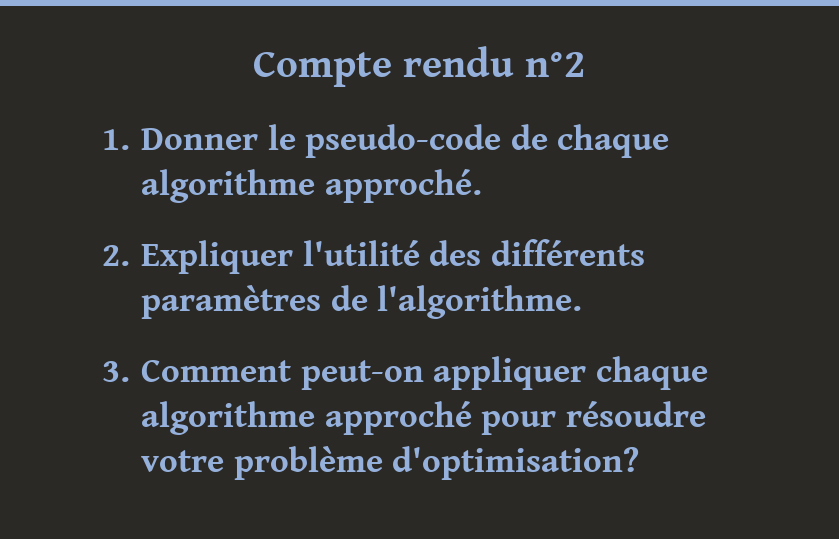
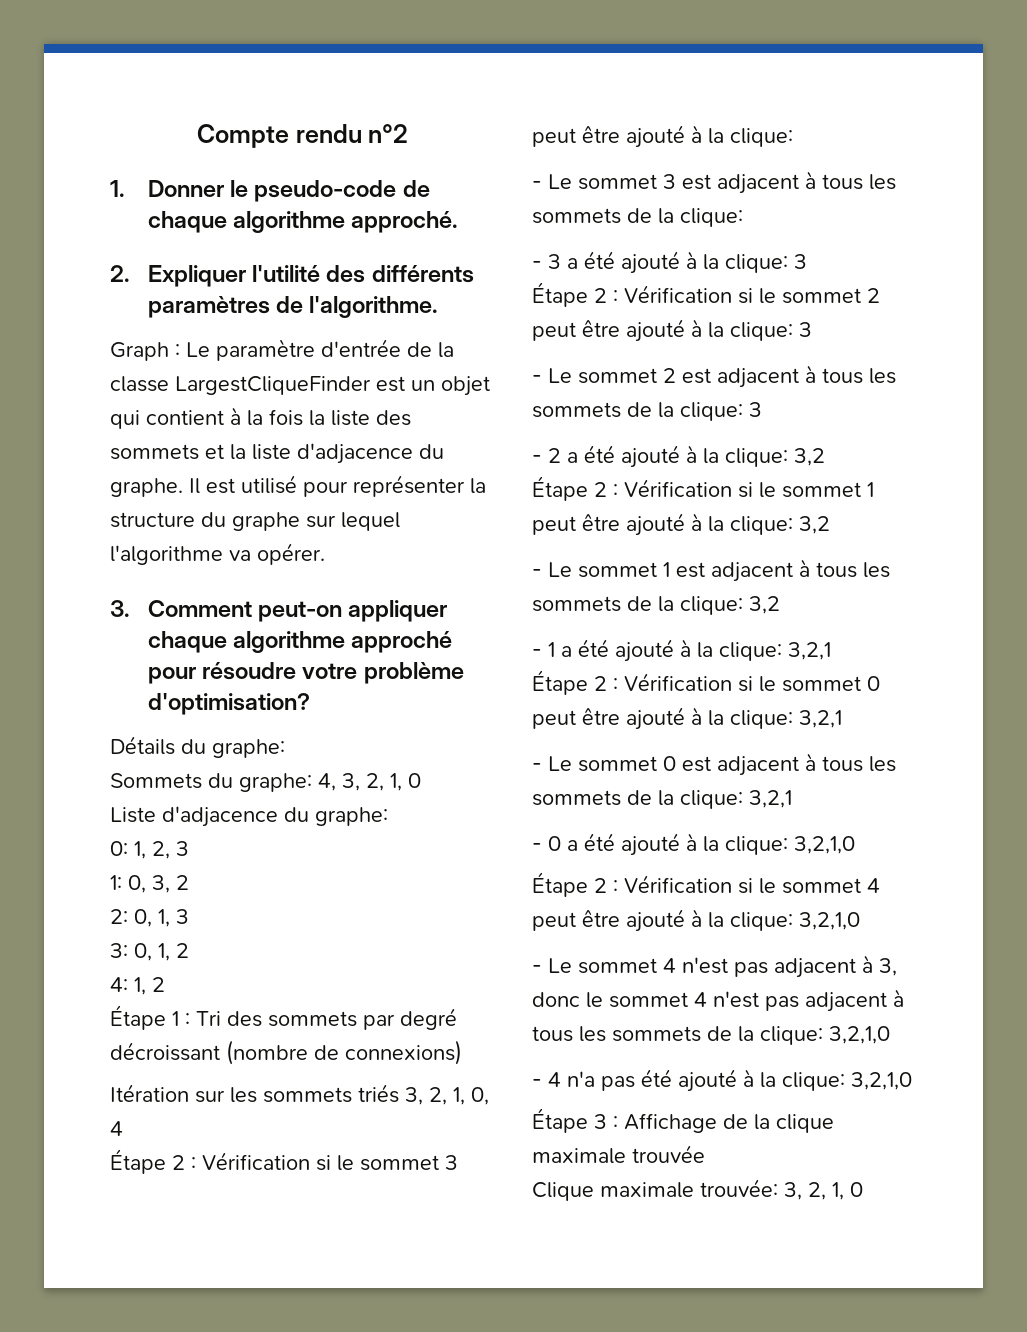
+ Graph : Le paramètre d'entrée de la classe LargestCliqueFinder est un objet qui contient à la fois la liste des sommets et la liste d'adjacence du graphe. Il est utilisé pour représenter la structure du graphe sur lequel l'algorithme va opérer.
+ Détails du graphe:
+ Sommets du graphe: 4, 3, 2, 1, 0
+ Liste d'adjacence du graphe:
+ 0: 1, 2, 3
+ 1: 0, 3, 2
+ 2: 0, 1, 3
+ 3: 0, 1, 2
+ 4: 1, 2
+ Étape 1 : Tri des sommets par degré décroissant (nombre de connexions)
+ Itération sur les sommets triés 3, 2, 1, 0, 4
+ Étape 2 : Vérification si le sommet 3 peut être ajouté à la clique:
+ - Le sommet 3 est adjacent à tous les sommets de la clique:
+ - 3 a été ajouté à la clique: 3
+ Étape 2 : Vérification si le sommet 2 peut être ajouté à la clique: 3
+ - Le sommet 2 est adjacent à tous les sommets de la clique: 3
+ - 2 a été ajouté à la clique: 3,2
+ Étape 2 : Vérification si le sommet 1 peut être ajouté à la clique: 3,2
+ - Le sommet 1 est adjacent à tous les sommets de la clique: 3,2
+ - 1 a été ajouté à la clique: 3,2,1
+ Étape 2 : Vérification si le sommet 0 peut être ajouté à la clique: 3,2,1
+ - Le sommet 0 est adjacent à tous les sommets de la clique: 3,2,1
+ - 0 a été ajouté à la clique: 3,2,1,0
+ Étape 2 : Vérification si le sommet 4 peut être ajouté à la clique: 3,2,1,0
+ - Le sommet 4 n'est pas adjacent à 3, donc le sommet 4 n'est pas adjacent à tous les sommets de la clique: 3,2,1,0
+ - 4 n'a pas été ajouté à la clique: 3,2,1,0
+ Étape 3 : Affichage de la clique maximale trouvée
+ Clique maximale trouvée: 3, 2, 1, 0

